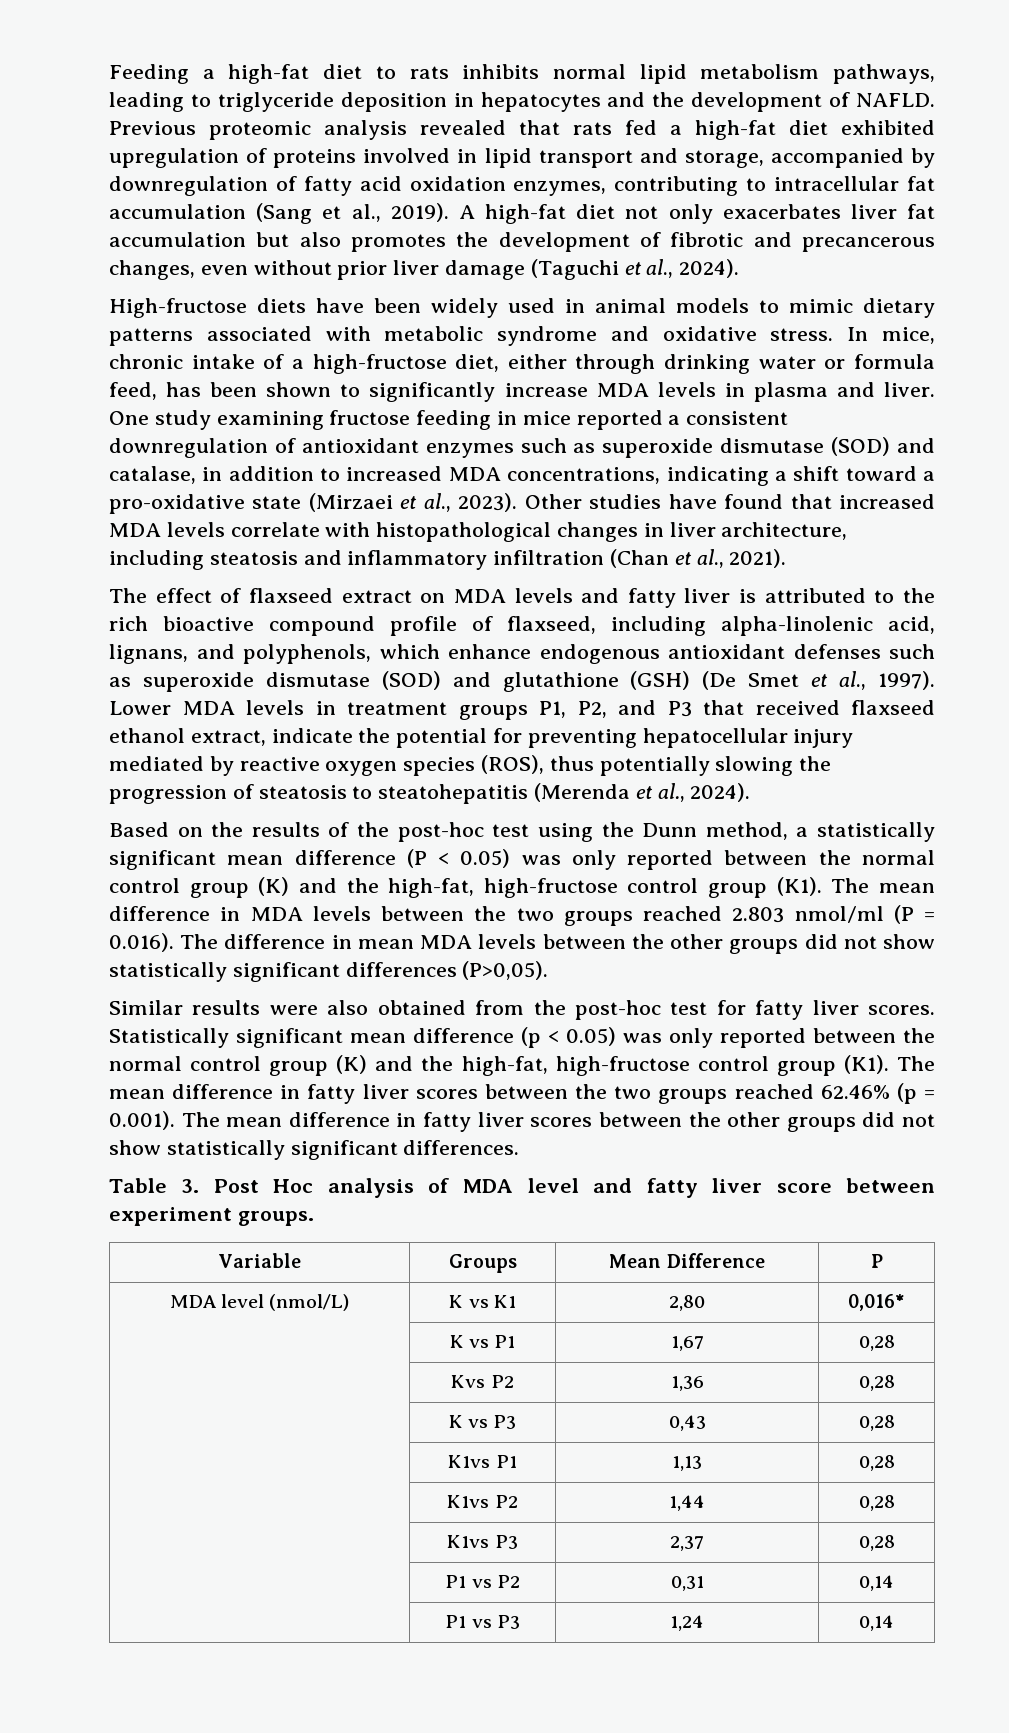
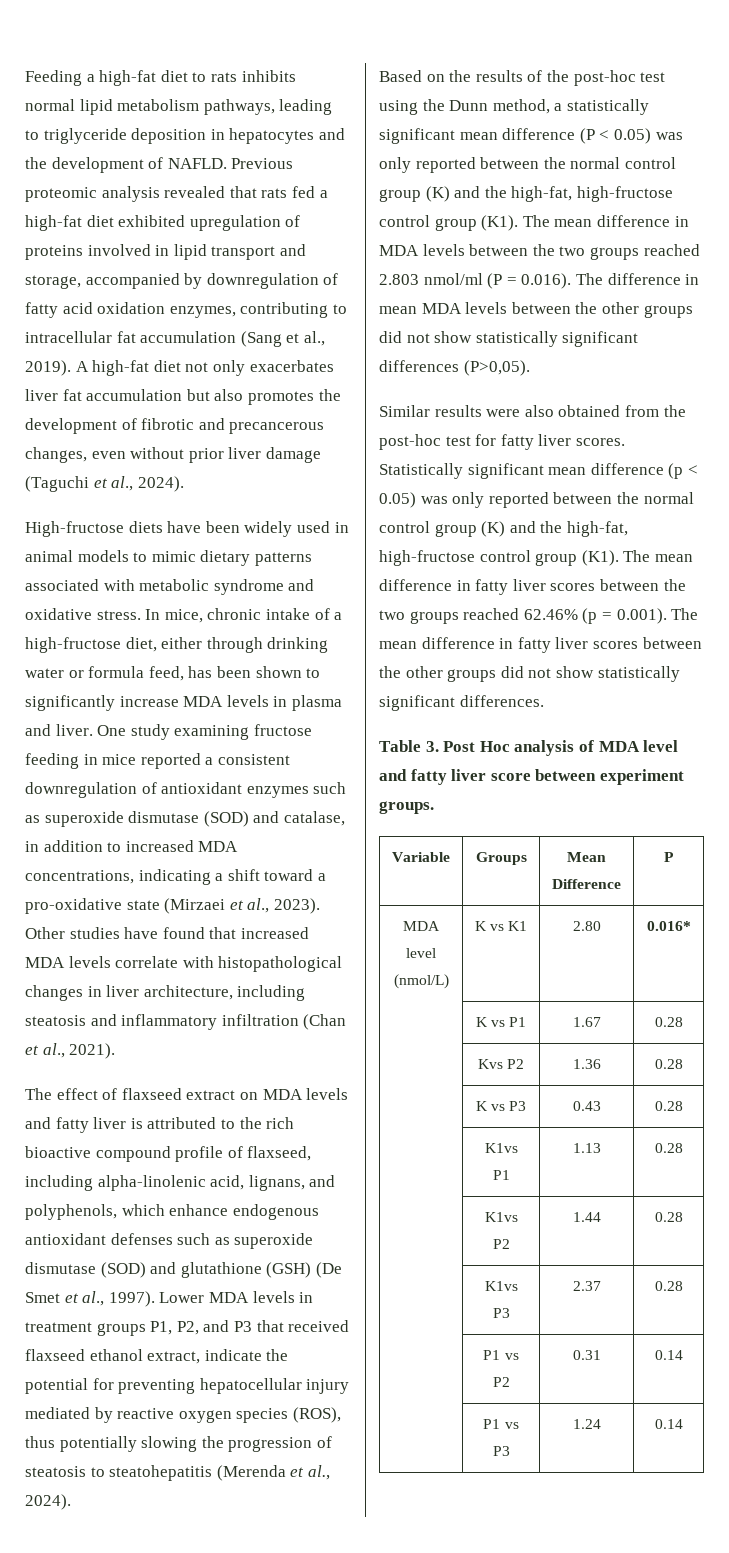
- MDA level (nmol/L) | K vs K1 | 2,80 | 0,016*
+ MDA level (nmol/L) | K vs K1 | 2.80 | 0.016*
- | K vs P1 | 1,67 | 0,28
+ | K vs P1 | 1.67 | 0.28
- | Kvs P2 | 1,36 | 0,28
+ | Kvs P2 | 1.36 | 0.28
- | K vs P3 | 0,43 | 0,28
+ | K vs P3 | 0.43 | 0.28
- | K1vs P1 | 1,13 | 0,28
+ | K1vs P1 | 1.13 | 0.28
- | K1vs P2 | 1,44 | 0,28
+ | K1vs P2 | 1.44 | 0.28
- | K1vs P3 | 2,37 | 0,28
+ | K1vs P3 | 2.37 | 0.28
- | P1 vs P2 | 0,31 | 0,14
+ | P1 vs P2 | 0.31 | 0.14
- | P1 vs P3 | 1,24 | 0,14
+ | P1 vs P3 | 1.24 | 0.14

